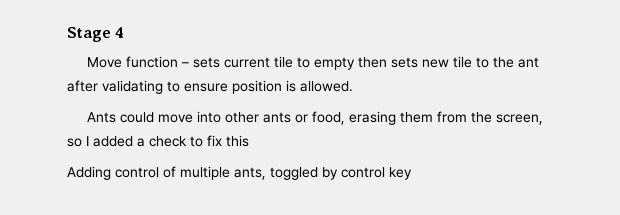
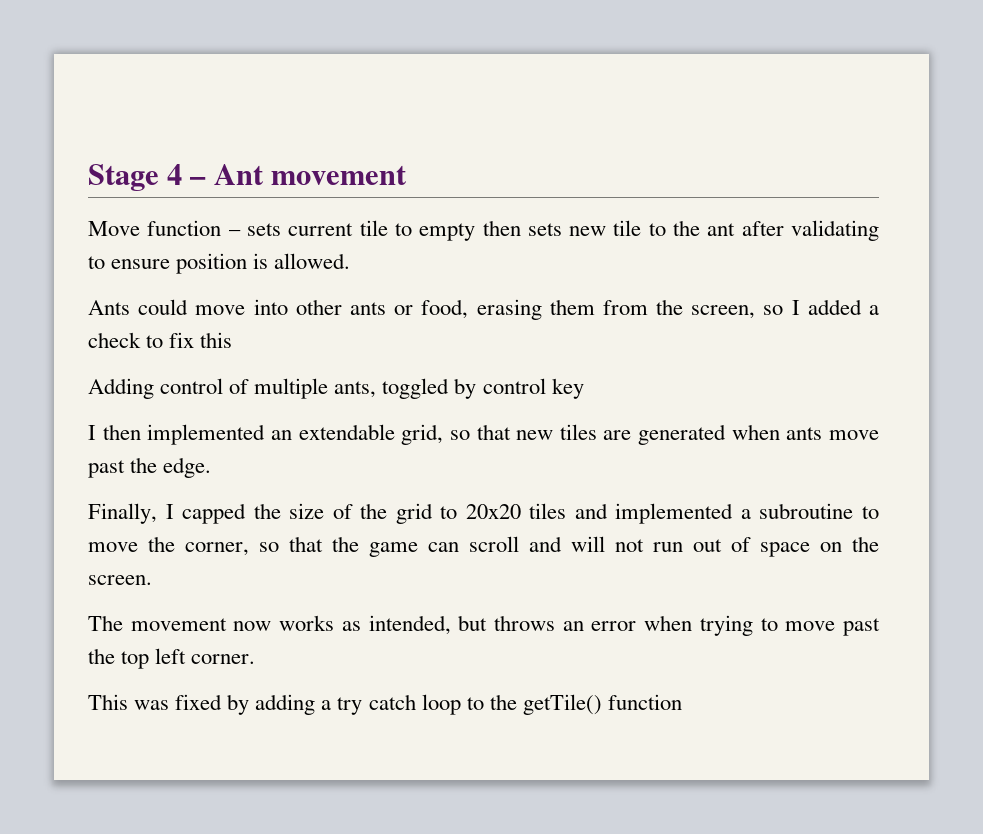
- Stage 4
+ Stage 4 – Ant movement
+ I then implemented an extendable grid, so that new tiles are generated when ants move past the edge.
+ Finally, I capped the size of the grid to 20x20 tiles and implemented a subroutine to move the corner, so that the game can scroll and will not run out of space on the screen.
+ The movement now works as intended, but throws an error when trying to move past the top left corner.
+ This was fixed by adding a try catch loop to the getTile() function

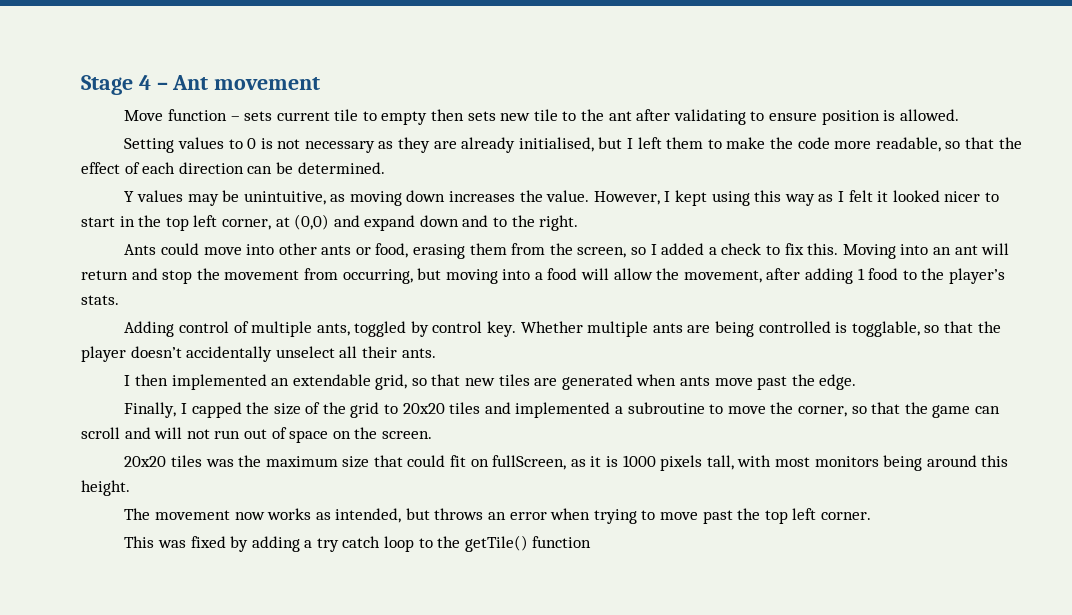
+ Setting values to 0 is not necessary as they are already initialised, but I left them to make the code more readable, so that the effect of each direction can be determined.
+ Y values may be unintuitive, as moving down increases the value. However, I kept using this way as I felt it looked nicer to start in the top left corner, at (0,0) and expand down and to the right.
- Ants could move into other ants or food, erasing them from the screen, so I added a check to fix this
+ Ants could move into other ants or food, erasing them from the screen, so I added a check to fix this. Moving into an ant will return and stop the movement from occurring, but moving into a food will allow the movement, after adding 1 food to the player’s stats.
- Adding control of multiple ants, toggled by control key
+ Adding control of multiple ants, toggled by control key. Whether multiple ants are being controlled is togglable, so that the player doesn’t accidentally unselect all their ants.
+ 20x20 tiles was the maximum size that could fit on fullScreen, as it is 1000 pixels tall, with most monitors being around this height.

